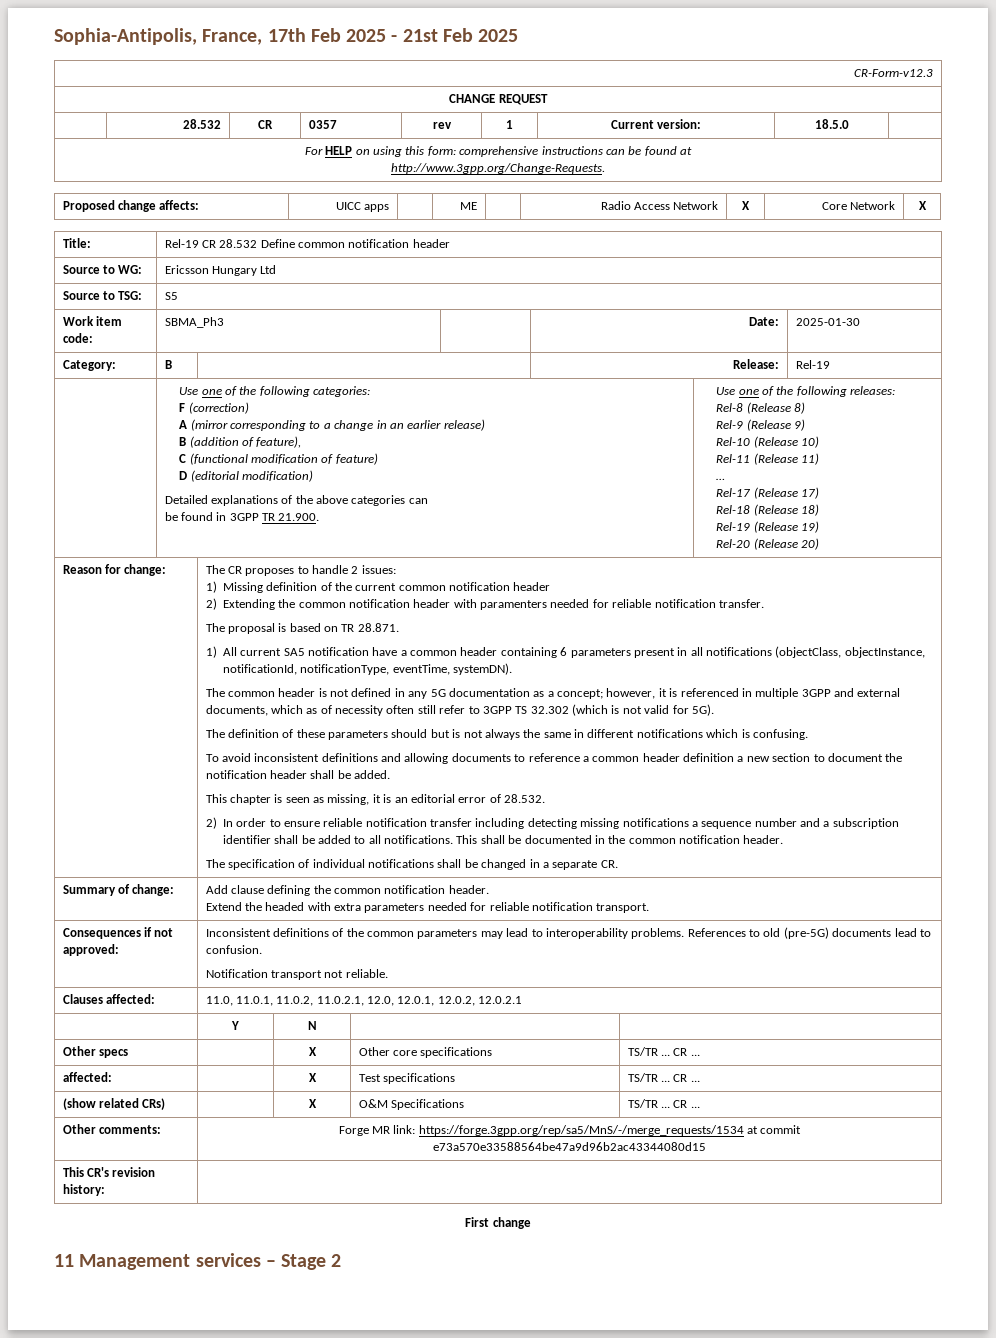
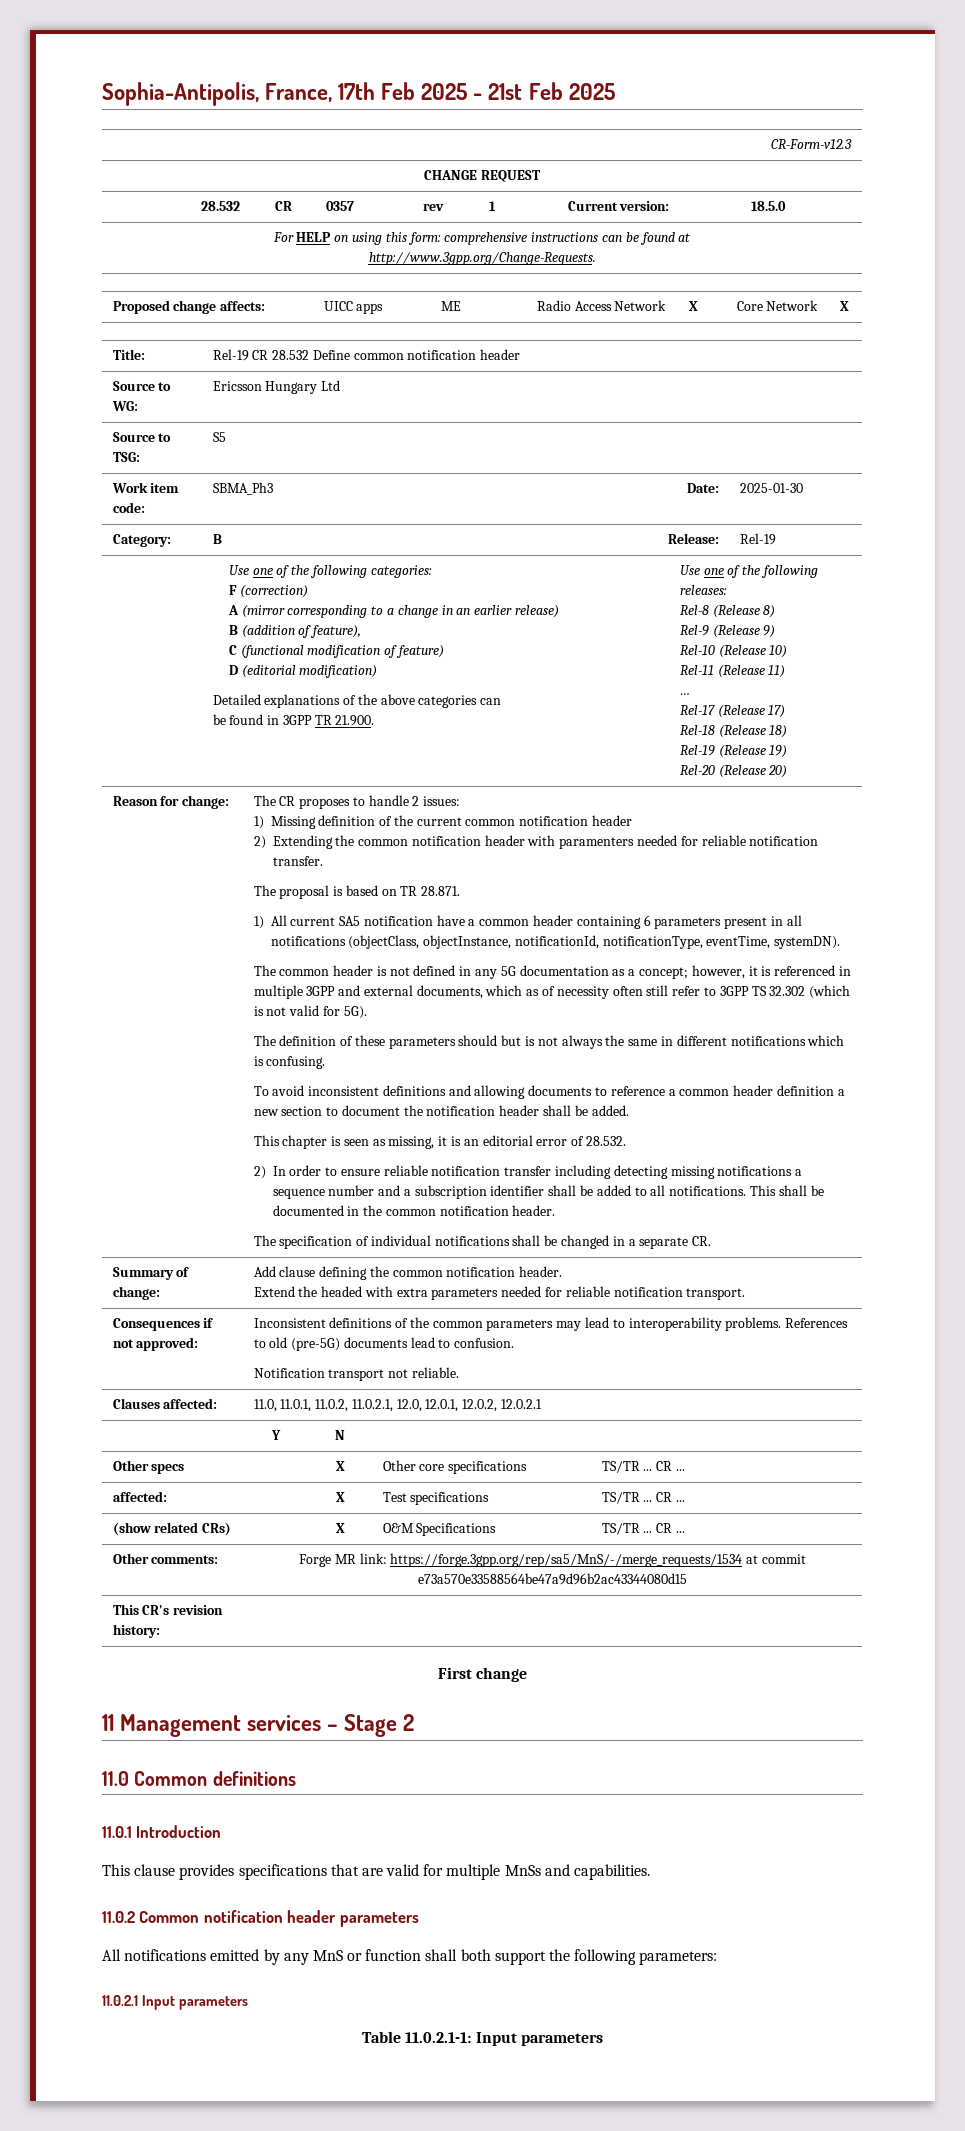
+ 11.0 Common definitions
+ 11.0.1 Introduction
+ This clause provides specifications that are valid for multiple MnSs and capabilities.
+ 11.0.2 Common notification header parameters
+ All notifications emitted by any MnS or function shall both support the following parameters:
+ 11.0.2.1 Input parameters
+ Table 11.0.2.1-1: Input parameters

